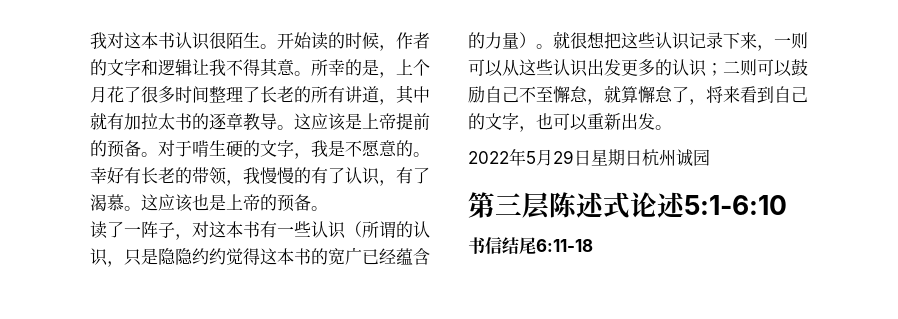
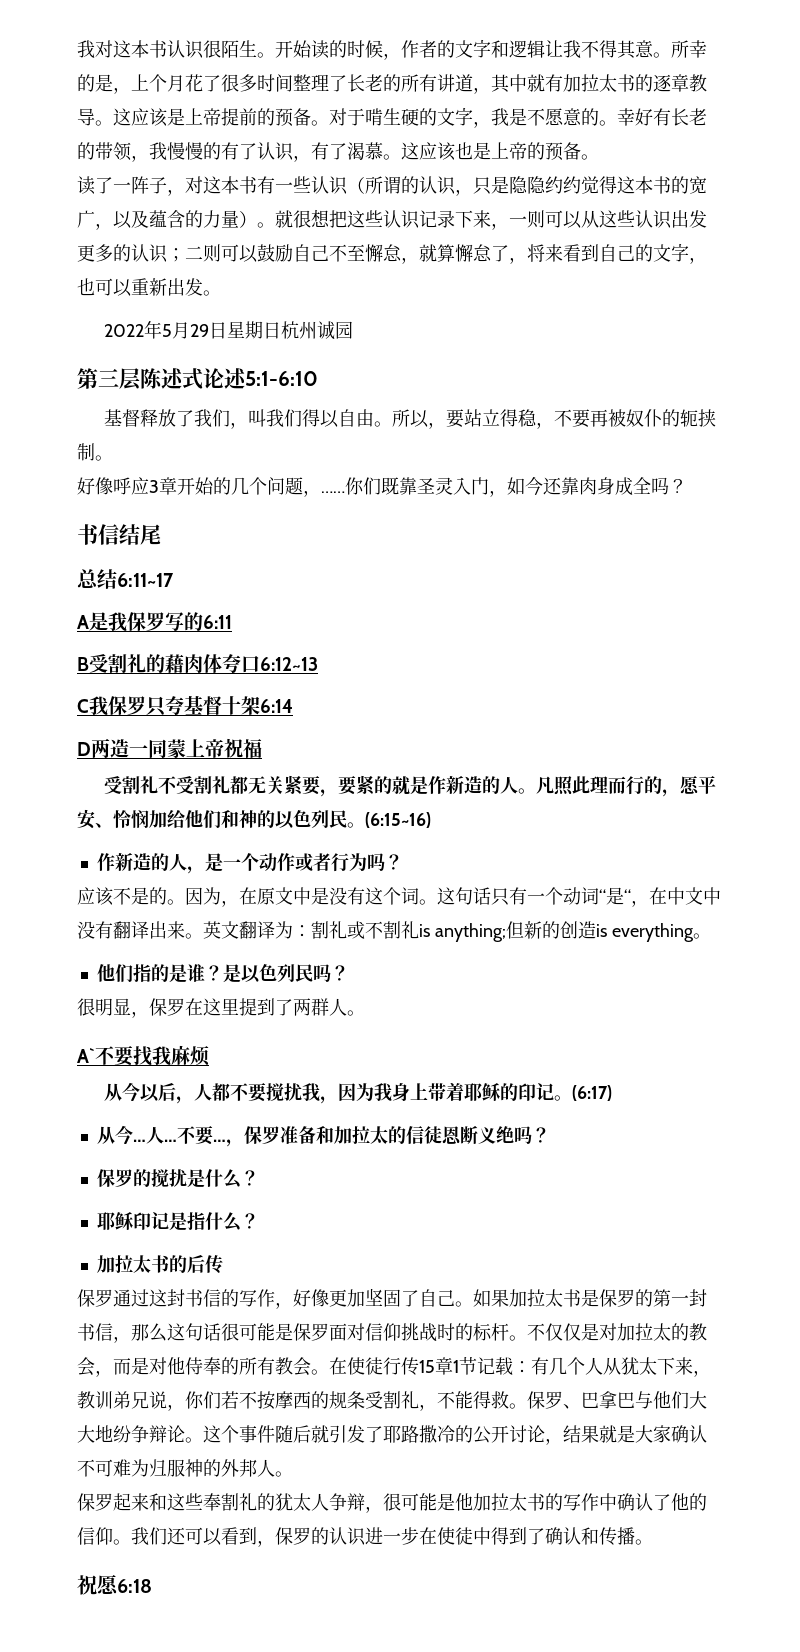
- 读了一阵子，对这本书有一些认识（所谓的认识，只是隐隐约约觉得这本书的宽广已经蕴含的力量）。
+ 读了一阵子，对这本书有一些认识（所谓的认识，只是隐隐约约觉得这本书的宽广，以及蕴含的力量）。
- 书信结尾6:11-18
+ 基督释放了我们，叫我们得以自由。所以，要站立得稳，不要再被奴仆的轭挟制。
+ 好像呼应3章开始的几个问题，……你们既靠圣灵入门，如今还靠肉身成全吗？
+ 书信结尾
+ 总结6:11~17
+ A是我保罗写的6:11
+ B受割礼的藉肉体夸口6:12~13
+ C我保罗只夸基督十架6:14
+ D两造一同蒙上帝祝福
+ 受割礼不受割礼都无关紧要，要紧的就是作新造的人。凡照此理而行的，愿平安、怜悯加给他们和神的以色列民。(6:15~16)
+ 作新造的人，是一个动作或者行为吗？
+ 应该不是的。因为，在原文中是没有这个词。这句话只有一个动词“是“，在中文中没有翻译出来。英文翻译为：割礼或不割礼is anything;但新的创造is everything。
+ 他们指的是谁？是以色列民吗？
+ 很明显，保罗在这里提到了两群人。
+ A`不要找我麻烦
+ 从今以后，人都不要搅扰我，因为我身上带着耶稣的印记。(6:17)
+ 从今…人…不要…，保罗准备和加拉太的信徒恩断义绝吗？
+ 保罗的搅扰是什么？
+ 耶稣印记是指什么？
+ 加拉太书的后传
+ 保罗通过这封书信的写作，好像更加坚固了自己。如果加拉太书是保罗的第一封书信，那么这句话很可能是保罗面对信仰挑战时的标杆。不仅仅是对加拉太的教会，而是对他侍奉的所有教会。在使徒行传15章1节记载：有几个人从犹太下来，教训弟兄说，你们若不按摩西的规条受割礼，不能得救。保罗、巴拿巴与他们大大地纷争辩论。这个事件随后就引发了耶路撒冷的公开讨论，结果就是大家确认不可难为归服神的外邦人。
+ 保罗起来和这些奉割礼的犹太人争辩，很可能是他加拉太书的写作中确认了他的信仰。我们还可以看到，保罗的认识进一步在使徒中得到了确认和传播。
+ 祝愿6:18

